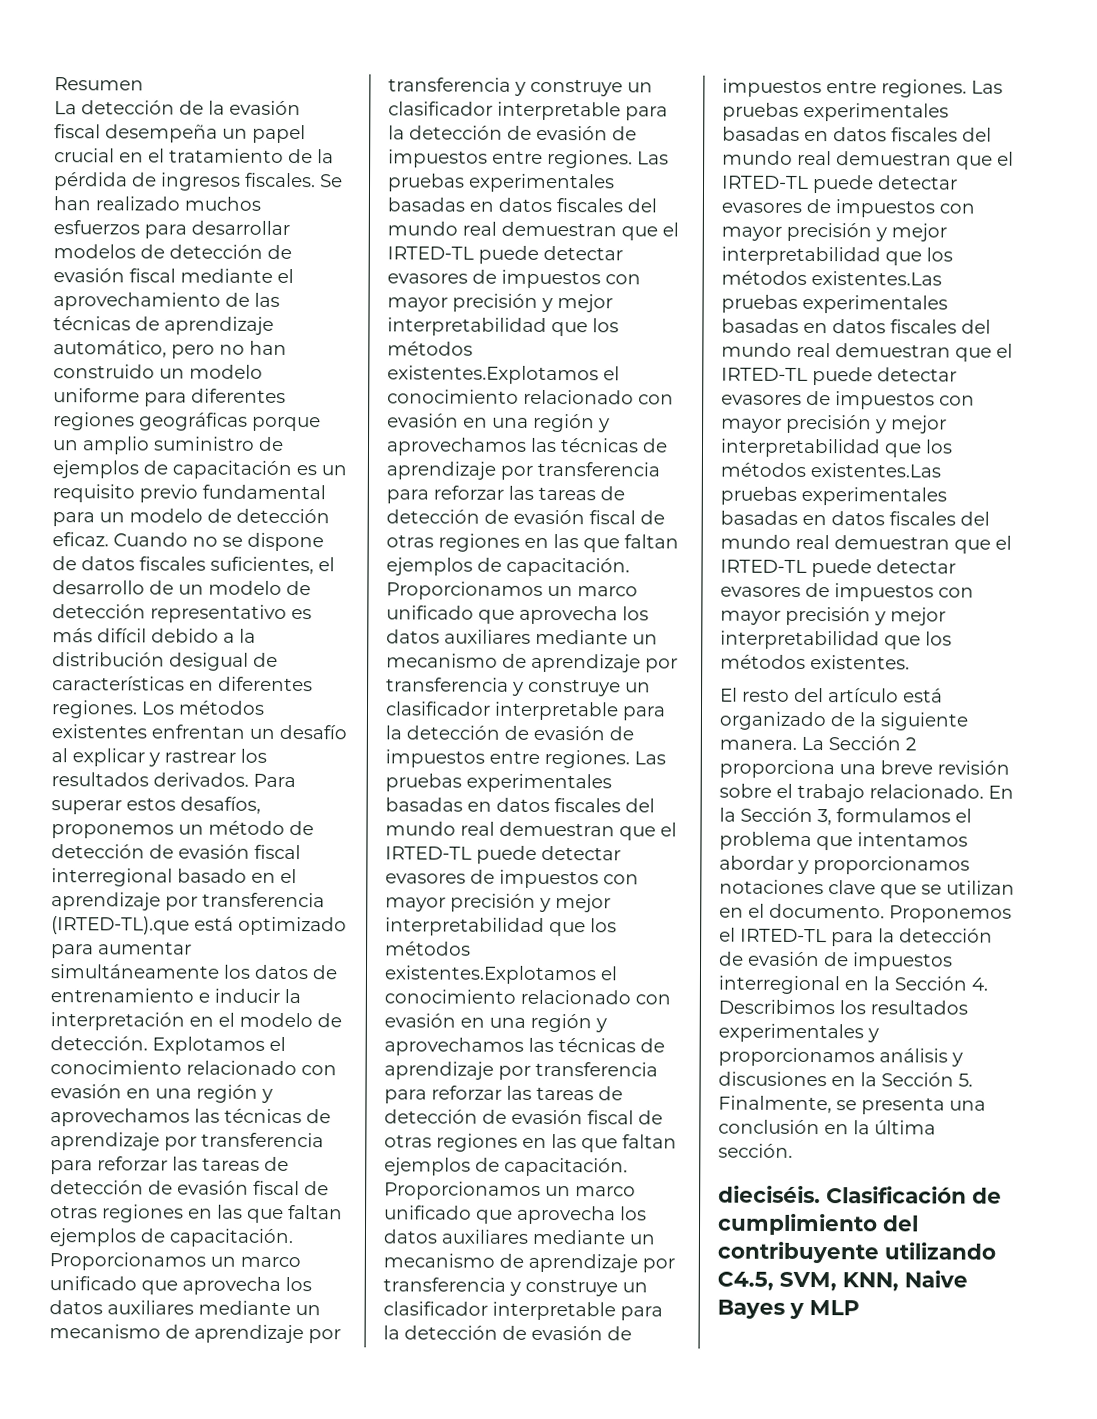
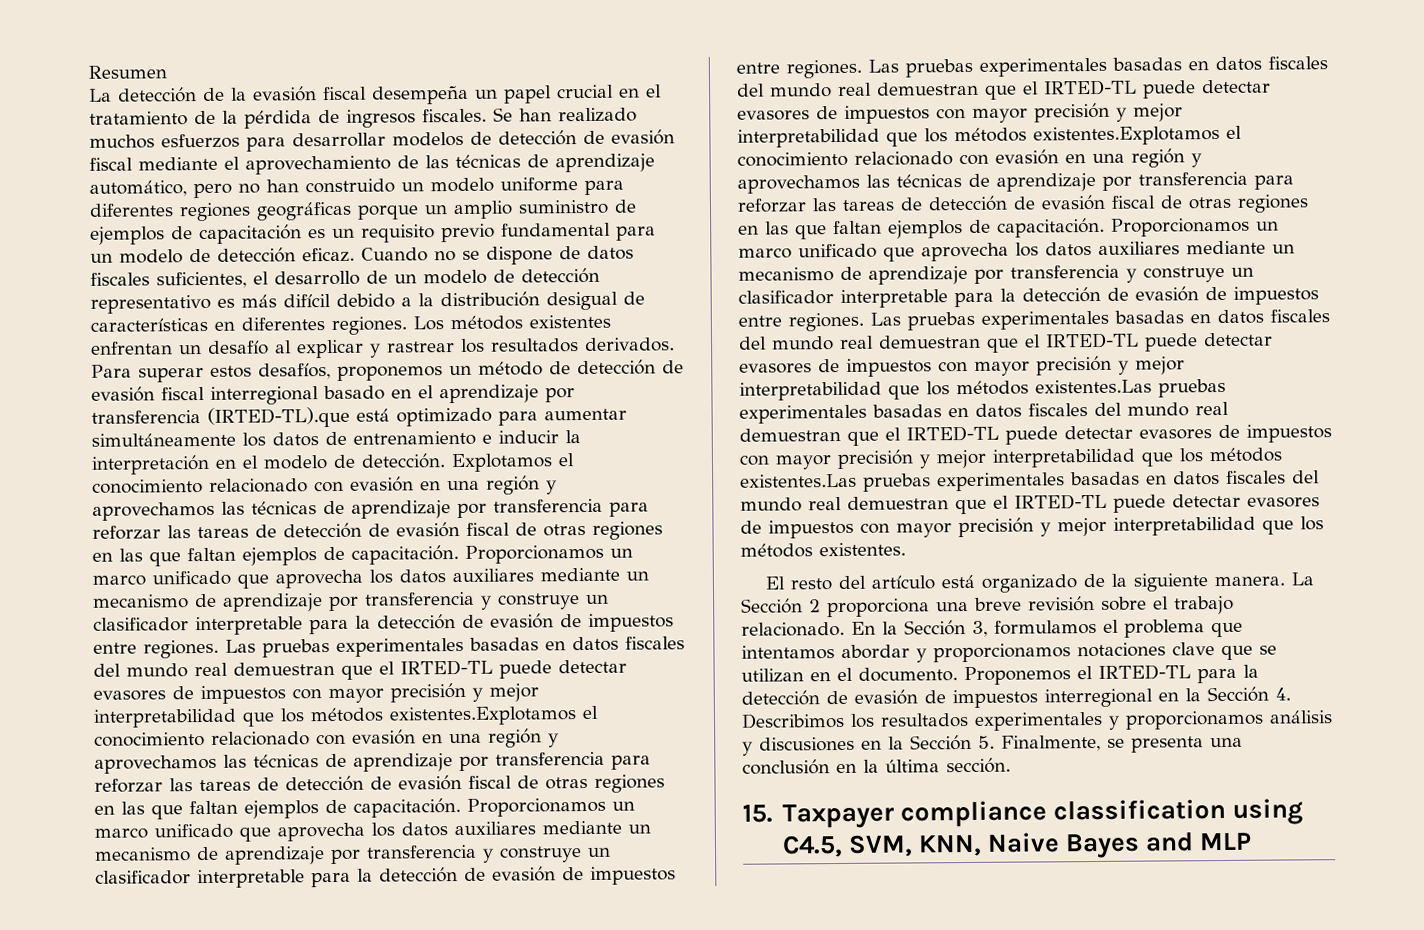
- dieciséis. Clasificación de cumplimiento del contribuyente utilizando C4.5, SVM, KNN, Naive Bayes y MLP
+ 15. Taxpayer compliance classification using C4.5, SVM, KNN, Naive Bayes and MLP

